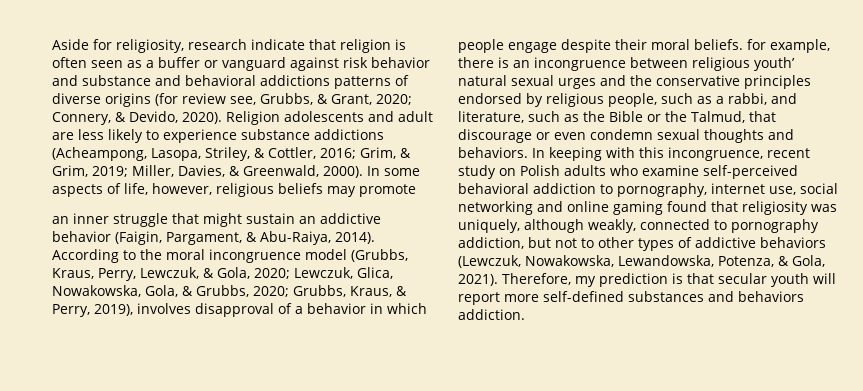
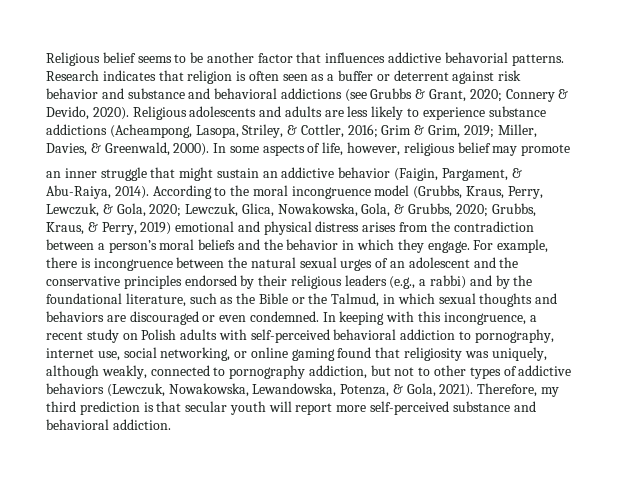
- Aside for religiosity, research indicate that religion is often seen as a buffer or vanguard against risk behavior and substance and behavioral addictions patterns of diverse origins (for review see, Grubbs, & Grant, 2020; Connery, & Devido, 2020).
+ Religious belief seems to be another factor that influences addictive behavorial patterns. Research indicates that religion is often seen as a buffer or deterrent against risk behavior and substance and behavioral addictions (see Grubbs & Grant, 2020; Connery & Devido, 2020).
- Religion adolescents and adult are less likely to experience substance addictions (Acheampong, Lasopa, Striley, & Cottler, 2016; Grim, & Grim, 2019; Miller, Davies, & Greenwald, 2000).
+ Religious adolescents and adults are less likely to experience substance addictions (Acheampong, Lasopa, Striley, & Cottler, 2016; Grim & Grim, 2019; Miller, Davies, & Greenwald, 2000).
- In some aspects of life, however, religious beliefs may promote
+ In some aspects of life, however, religious belief may promote
- According to the moral incongruence model (Grubbs, Kraus, Perry, Lewczuk, & Gola, 2020; Lewczuk, Glica, Nowakowska, Gola, & Grubbs, 2020; Grubbs, Kraus, & Perry, 2019), involves disapproval of a behavior in which people engage despite their moral beliefs. for example, there is an incongruence between religious youth’ natural sexual urges and the conservative principles endorsed by religious people, such as a rabbi, and literature, such as the Bible or the Talmud, that discourage or even condemn sexual thoughts and behaviors.
+ According to the moral incongruence model (Grubbs, Kraus, Perry, Lewczuk, & Gola, 2020; Lewczuk, Glica, Nowakowska, Gola, & Grubbs, 2020; Grubbs, Kraus, & Perry, 2019) emotional and physical distress arises from the contradiction between a person’s moral beliefs and the behavior in which they engage. For example, there is incongruence between the natural sexual urges of an adolescent and the conservative principles endorsed by their religious leaders (e.g., a rabbi) and by the foundational literature, such as the Bible or the Talmud, in which sexual thoughts and behaviors are discouraged or even condemned.
- In keeping with this incongruence, recent study on Polish adults who examine self-perceived behavioral addiction to pornography, internet use, social networking and online gaming found that religiosity was uniquely, although weakly, connected to pornography addiction, but not to other types of addictive behaviors (Lewczuk, Nowakowska, Lewandowska, Potenza, & Gola, 2021).
+ In keeping with this incongruence, a recent study on Polish adults with self-perceived behavioral addiction to pornography, internet use, social networking, or online gaming found that religiosity was uniquely, although weakly, connected to pornography addiction, but not to other types of addictive behaviors (Lewczuk, Nowakowska, Lewandowska, Potenza, & Gola, 2021).
- Therefore, my prediction is that secular youth will report more self-defined substances and behaviors addiction.
+ Therefore, my third prediction is that secular youth will report more self-perceived substance and behavioral addiction.

